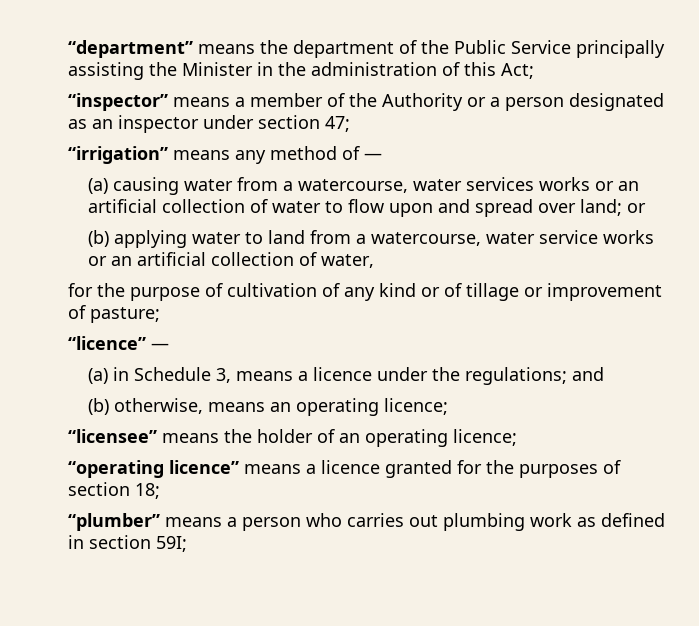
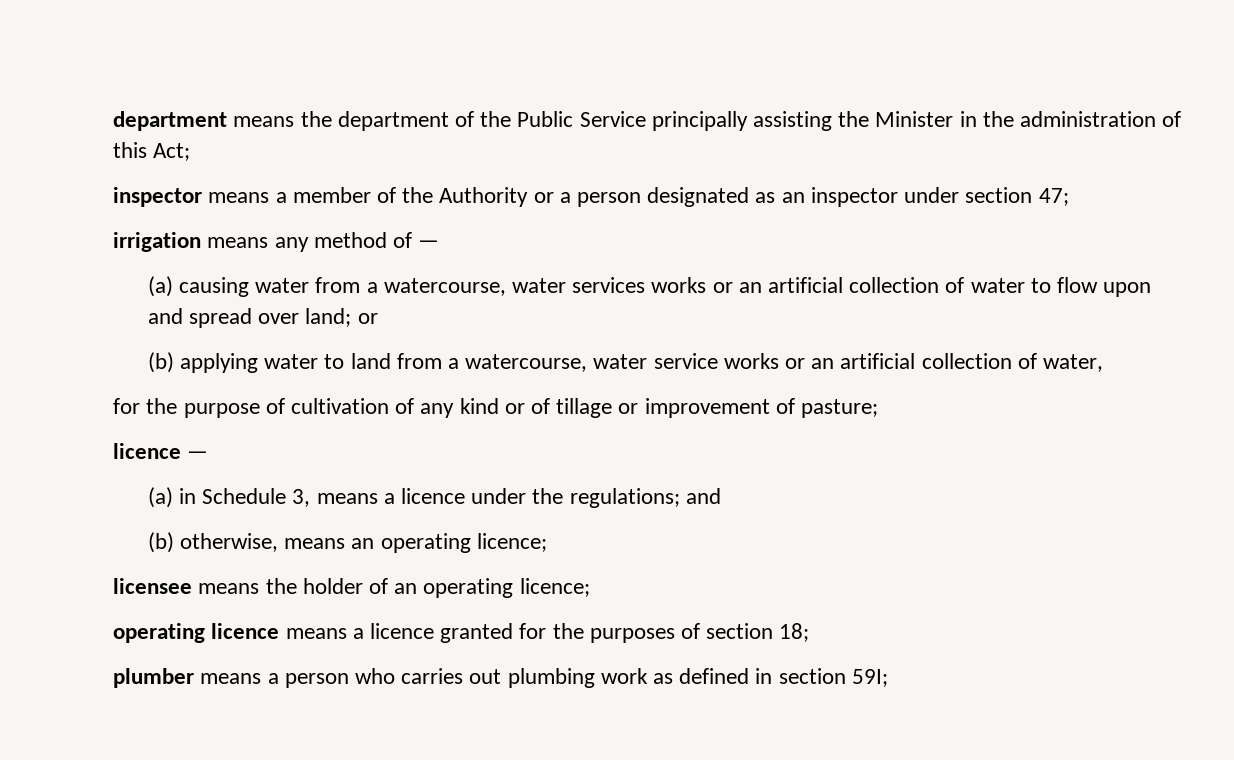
- “department” means the department of the Public Service principally assisting the Minister in the administration of this Act;
+ department means the department of the Public Service principally assisting the Minister in the administration of this Act;
- “inspector” means a member of the Authority or a person designated as an inspector under section 47;
+ inspector means a member of the Authority or a person designated as an inspector under section 47;
- “irrigation” means any method of —
+ irrigation means any method of —
- “licence” —
+ licence —
- “licensee” means the holder of an operating licence;
+ licensee means the holder of an operating licence;
- “operating licence” means a licence granted for the purposes of section 18;
+ operating licence means a licence granted for the purposes of section 18;
- “plumber” means a person who carries out plumbing work as defined in section 59I;
+ plumber means a person who carries out plumbing work as defined in section 59I;

